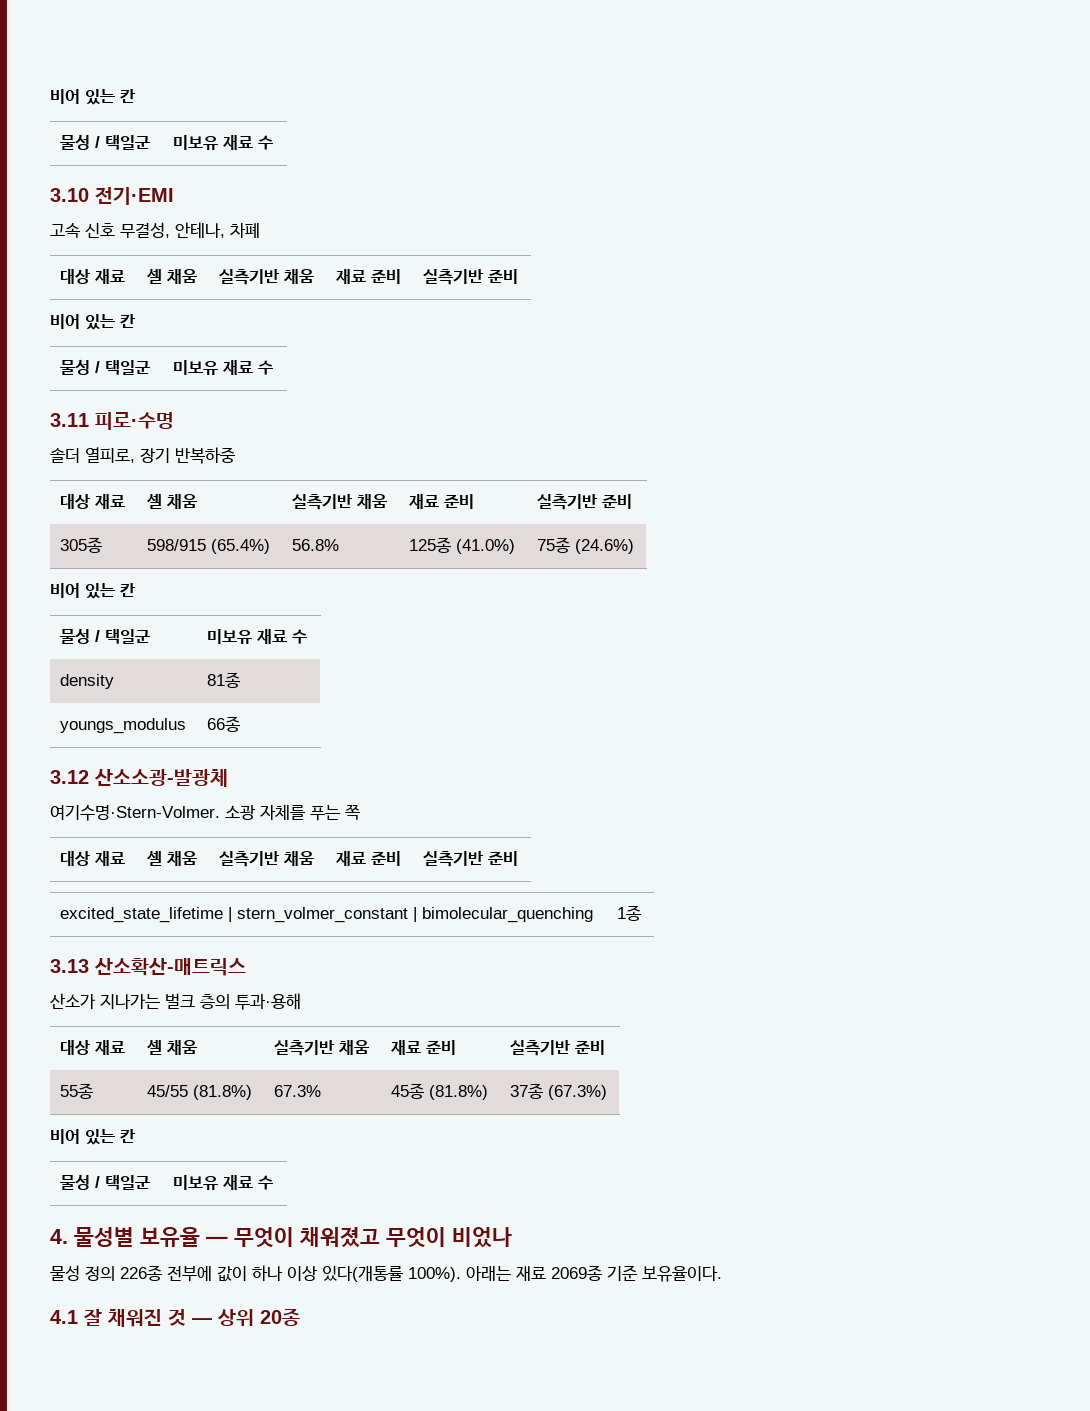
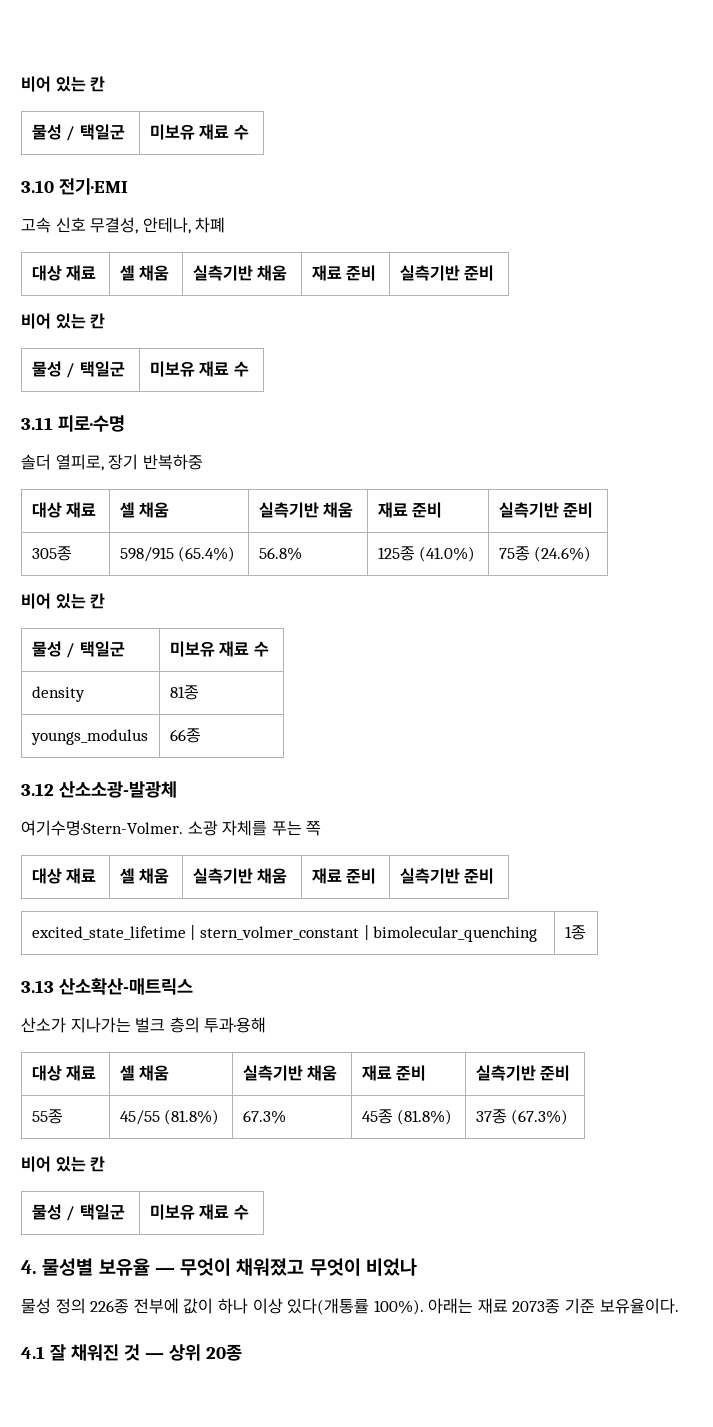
- 아래는 재료 2069종 기준 보유율이다.
+ 아래는 재료 2073종 기준 보유율이다.

